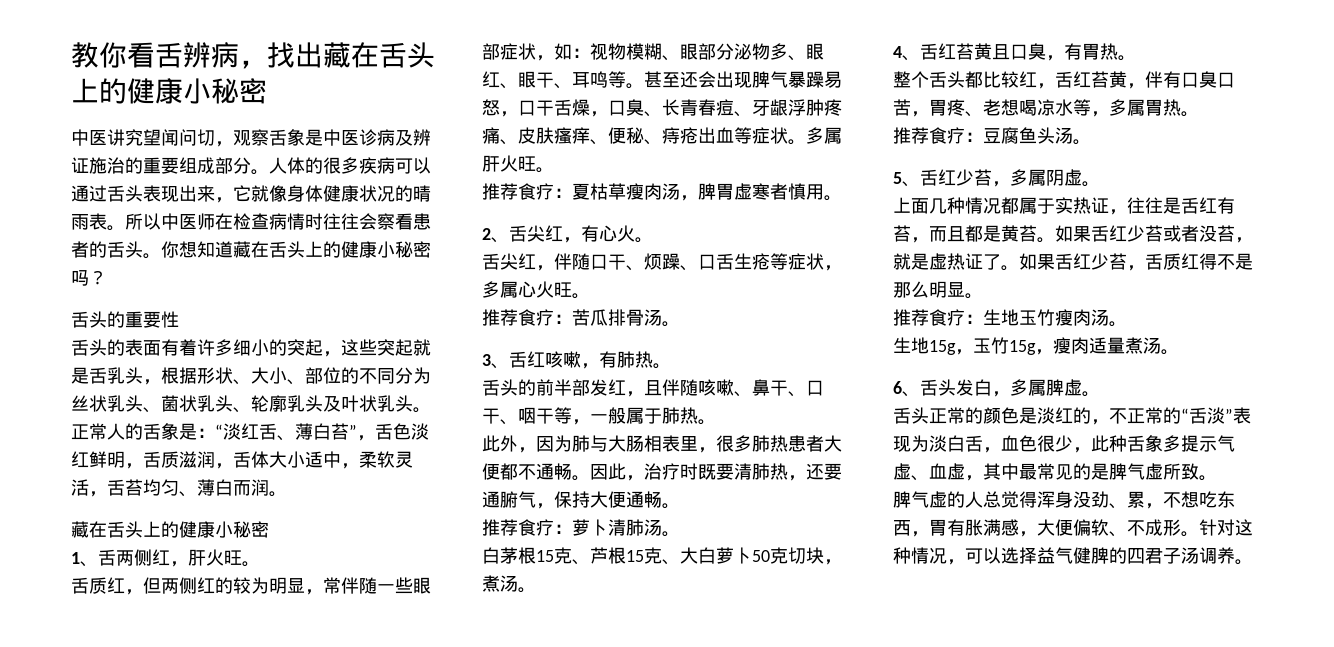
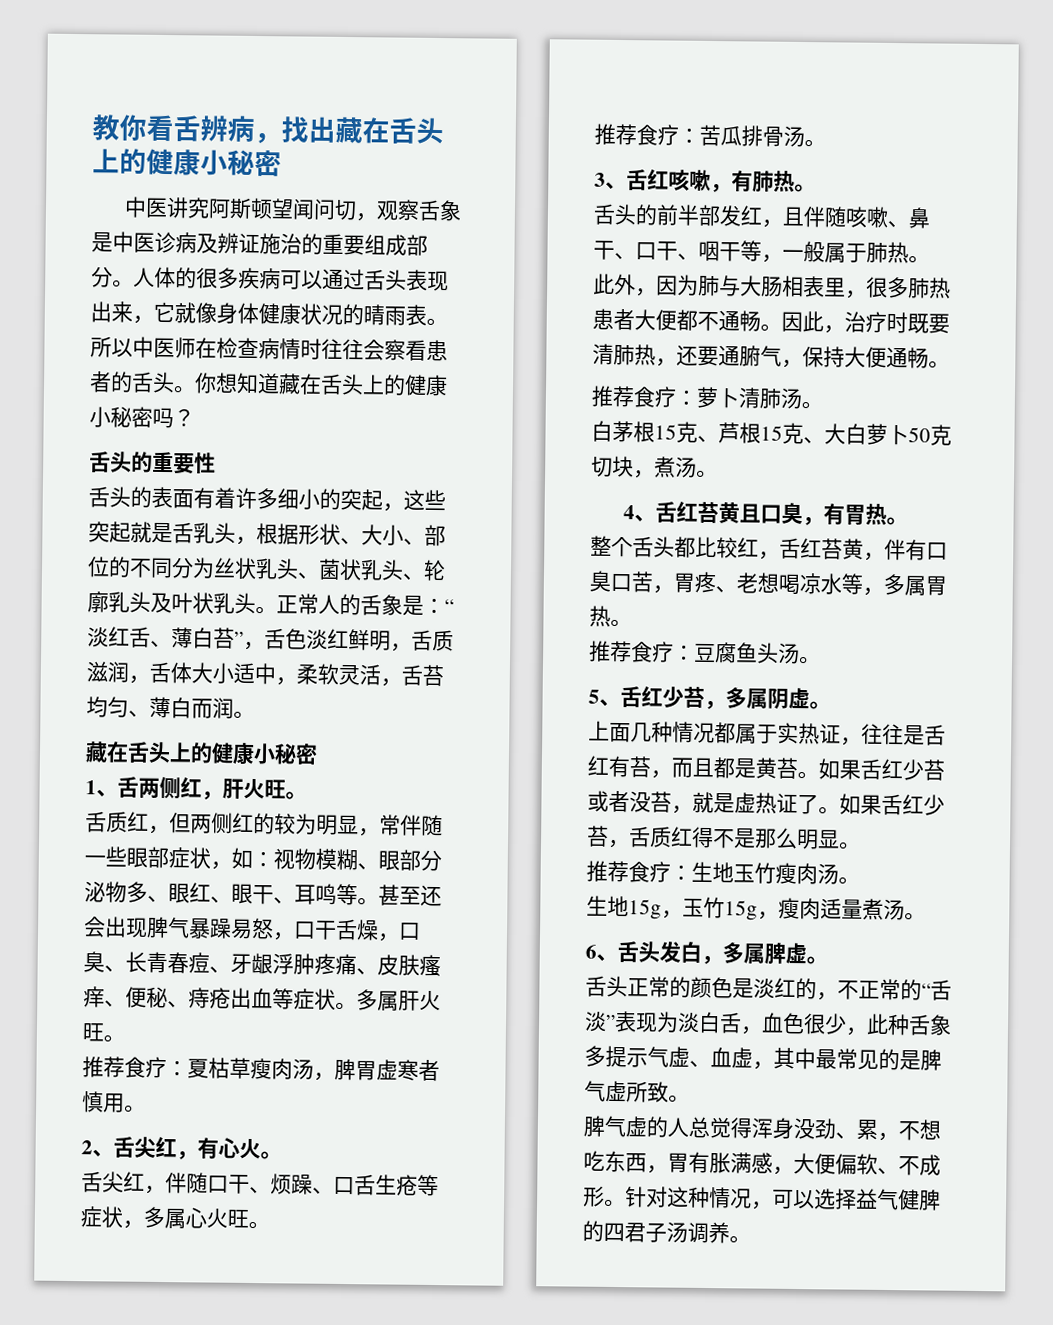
- 中医讲究望闻问切，观察舌象是中医诊病及辨证施治的重要组成部分。
+ 中医讲究阿斯顿望闻问切，观察舌象是中医诊病及辨证施治的重要组成部分。

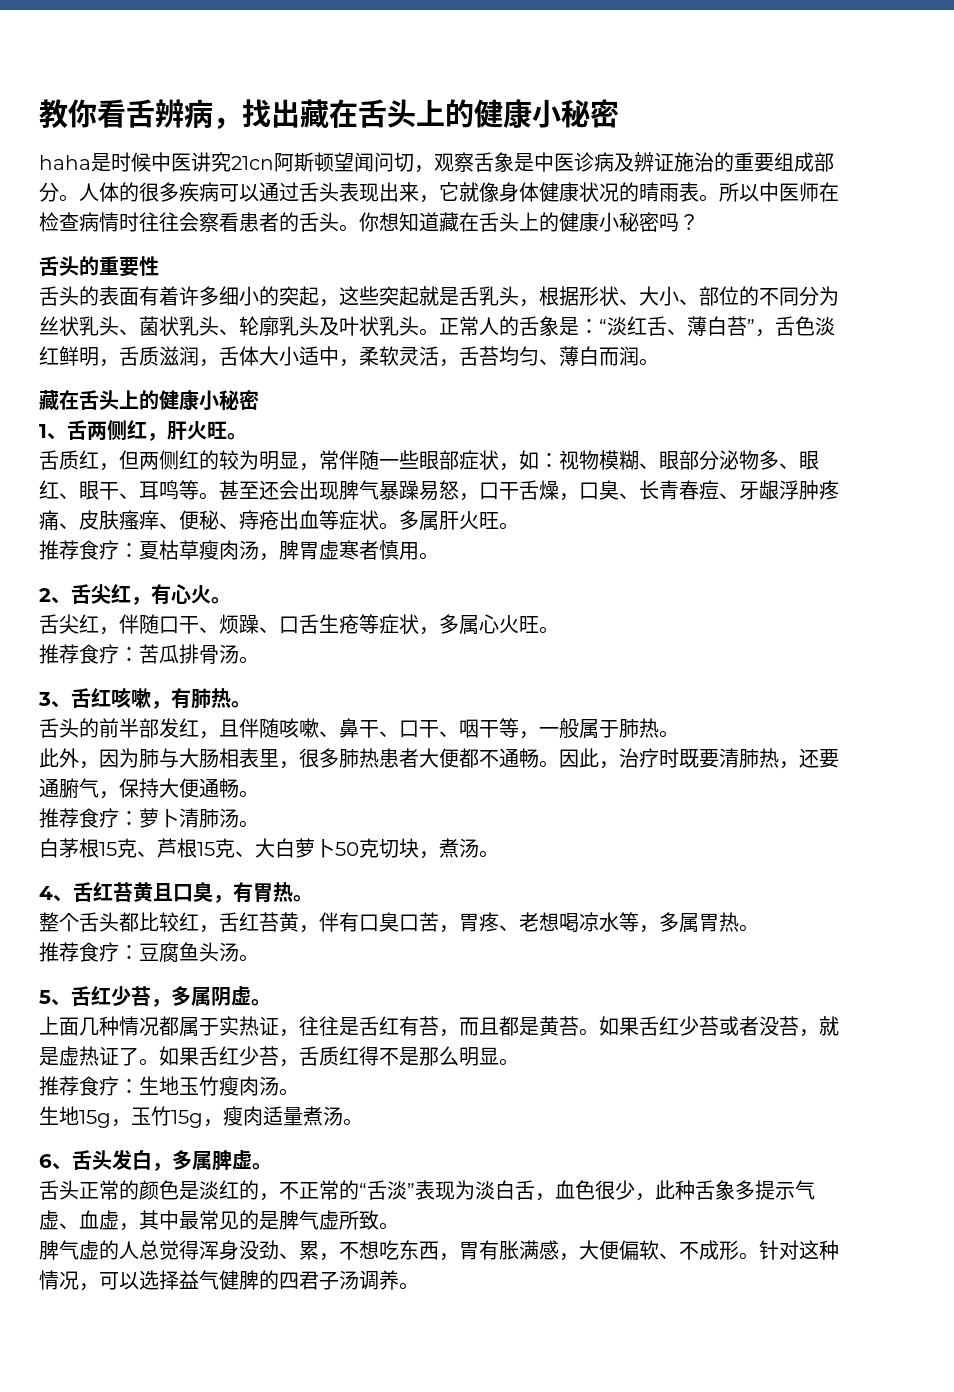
- 中医讲究阿斯顿望闻问切，观察舌象是中医诊病及辨证施治的重要组成部分。
+ haha是时候中医讲究21cn阿斯顿望闻问切，观察舌象是中医诊病及辨证施治的重要组成部分。

